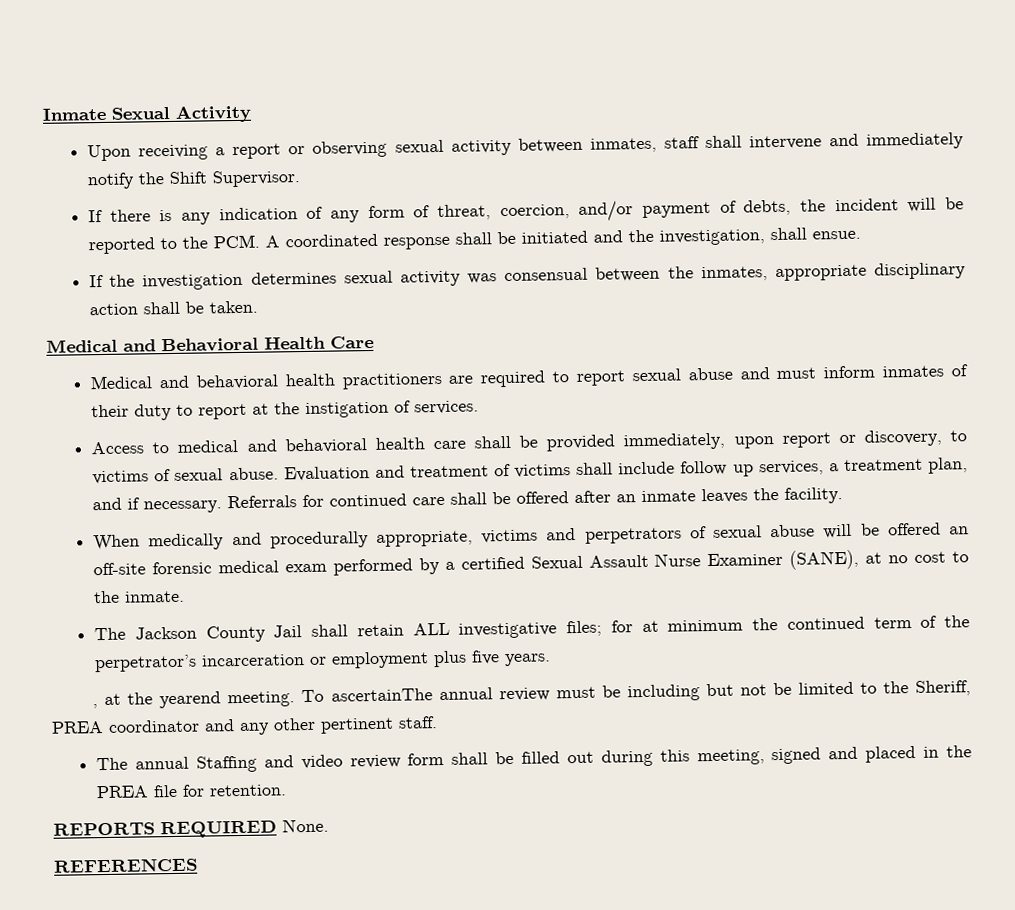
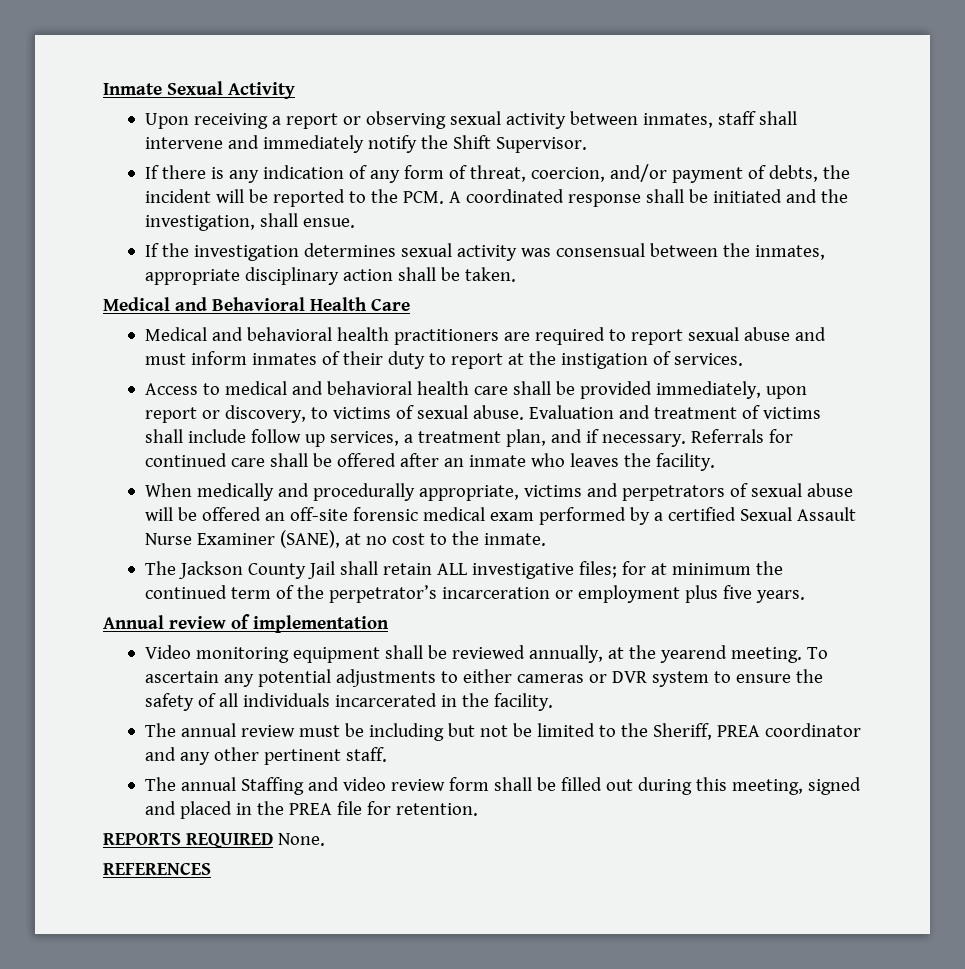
- Referrals for continued care shall be offered after an inmate leaves the facility.
+ Referrals for continued care shall be offered after an inmate who leaves the facility.
- , at the yearend meeting.
+ Annual review of implementation
+ Video monitoring equipment shall be reviewed annually, at the yearend meeting.
- To ascertainThe annual review must be including but not be limited to the Sheriff, PREA coordinator and any other pertinent staff.
+ To ascertain any potential adjustments to either cameras or DVR system to ensure the safety of all individuals incarcerated in the facility.
+ The annual review must be including but not be limited to the Sheriff, PREA coordinator and any other pertinent staff.

